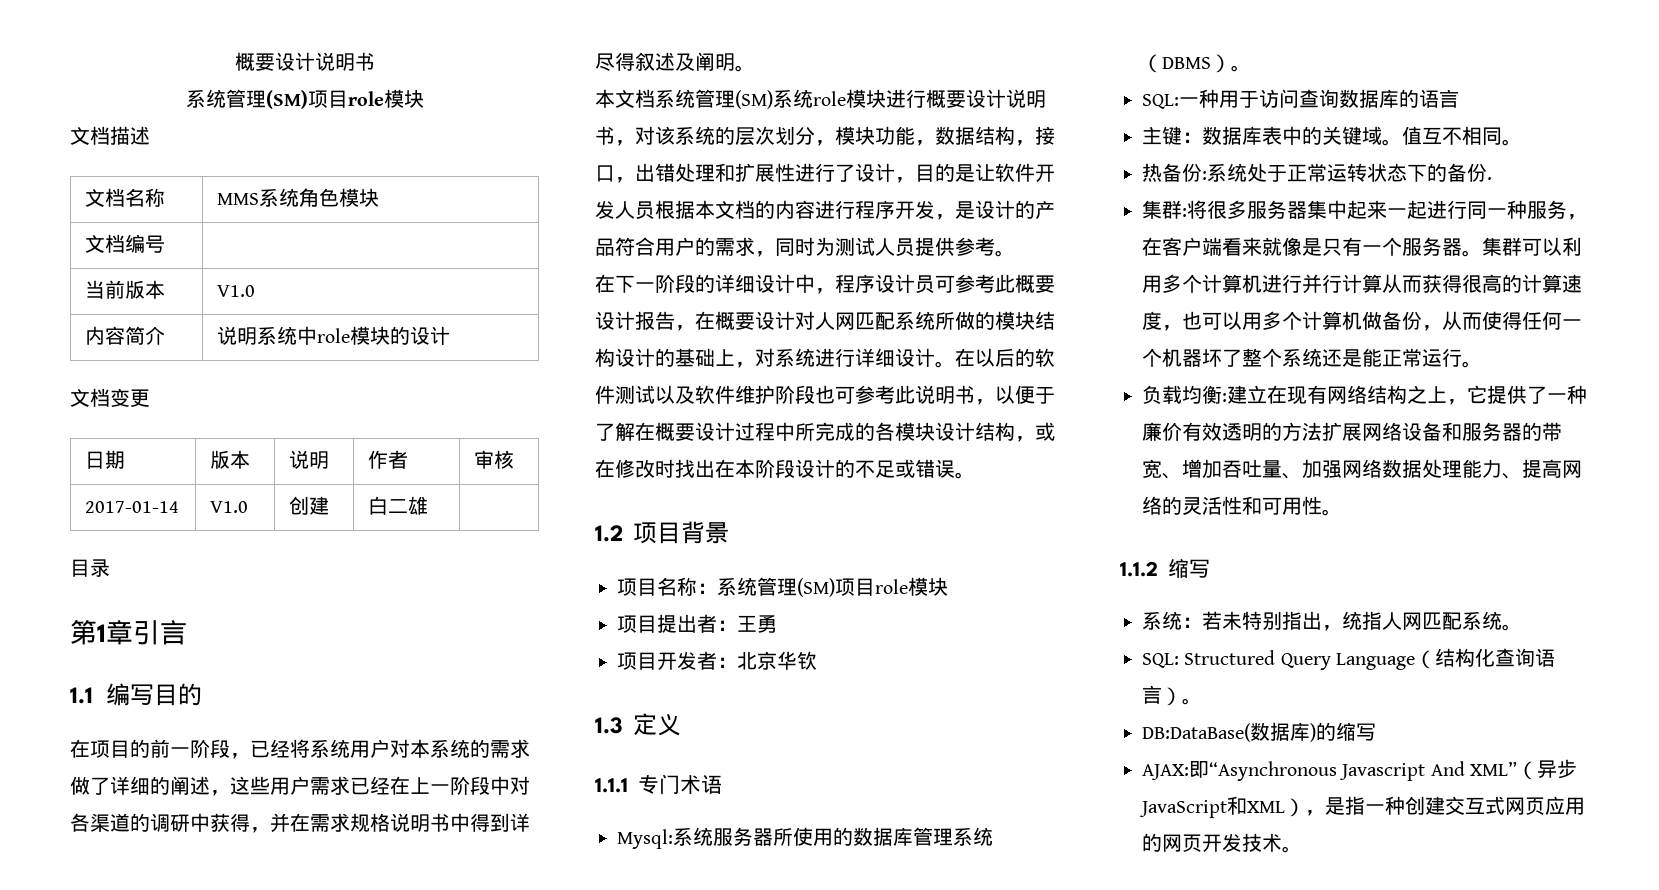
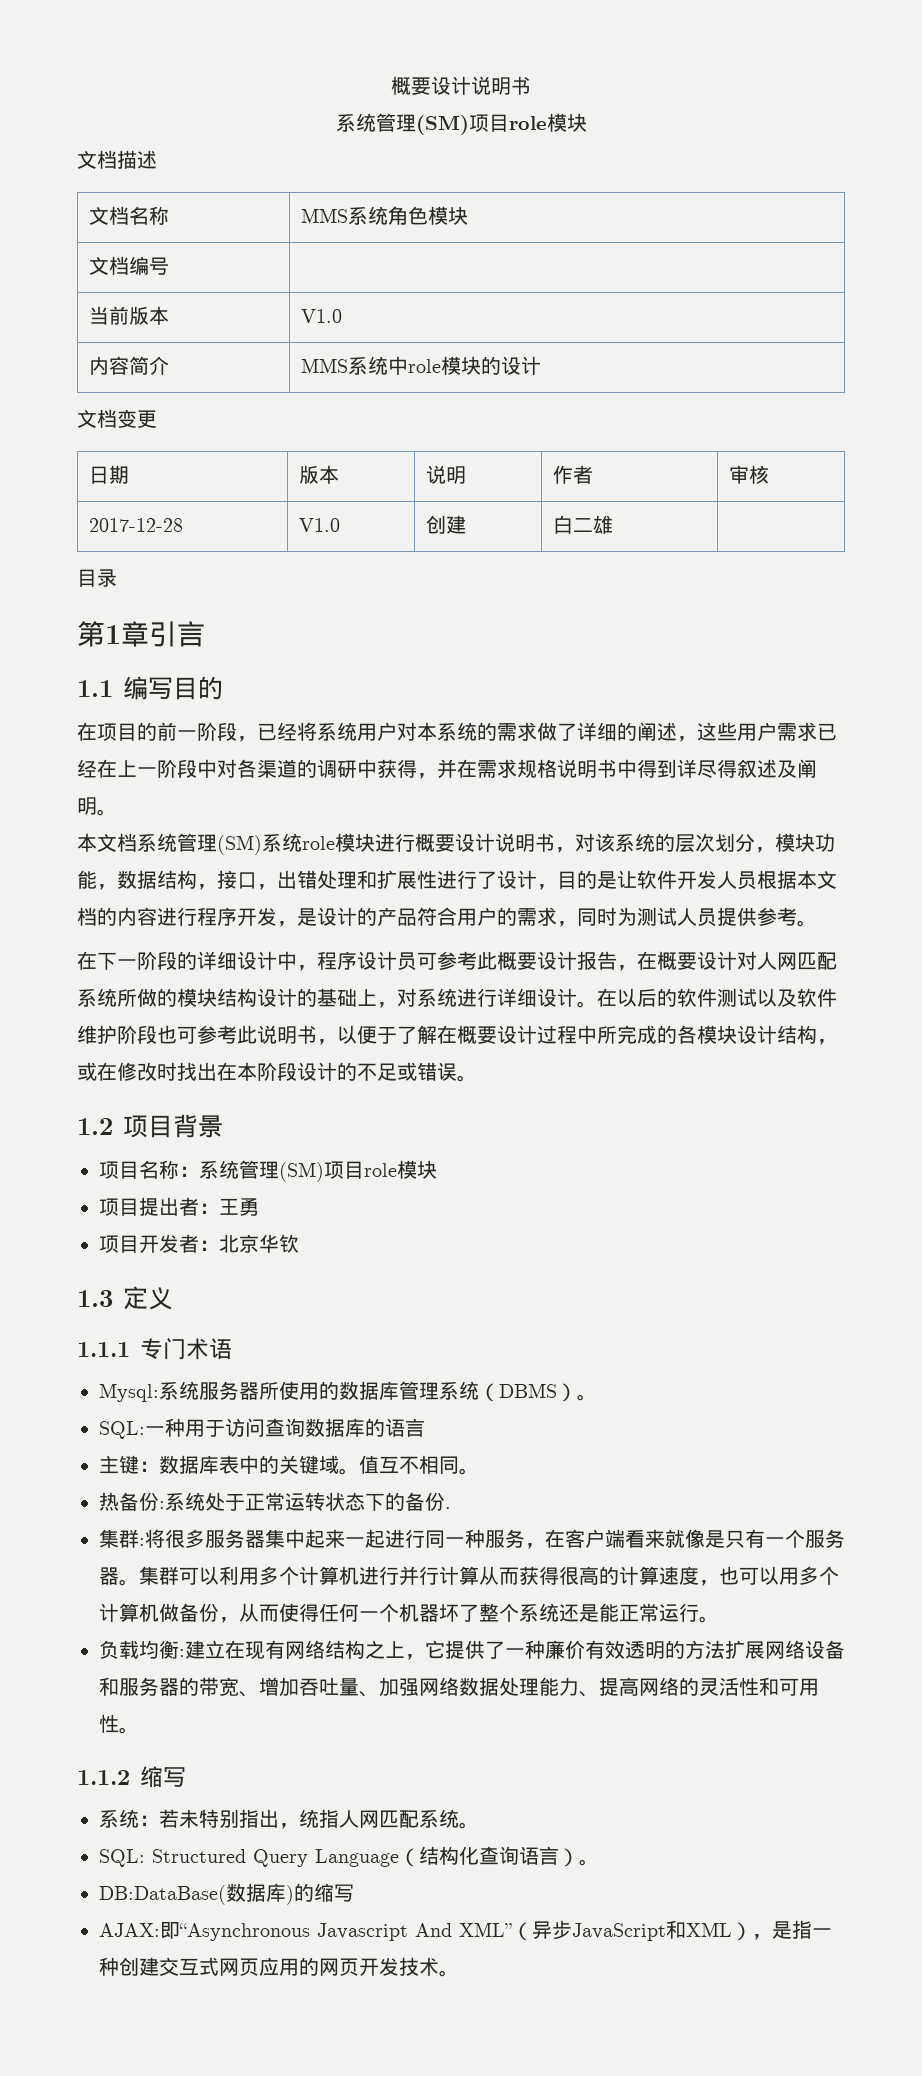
- 内容简介 | 说明系统中role模块的设计
+ 内容简介 | MMS系统中role模块的设计
- 2017-01-14 | V1.0 | 创建 | 白二雄 |
+ 2017-12-28 | V1.0 | 创建 | 白二雄 |

